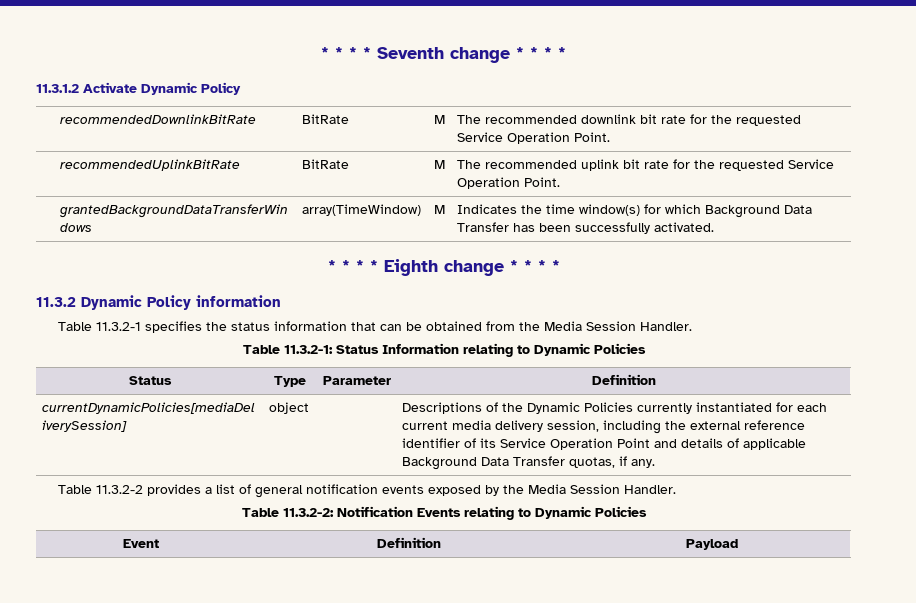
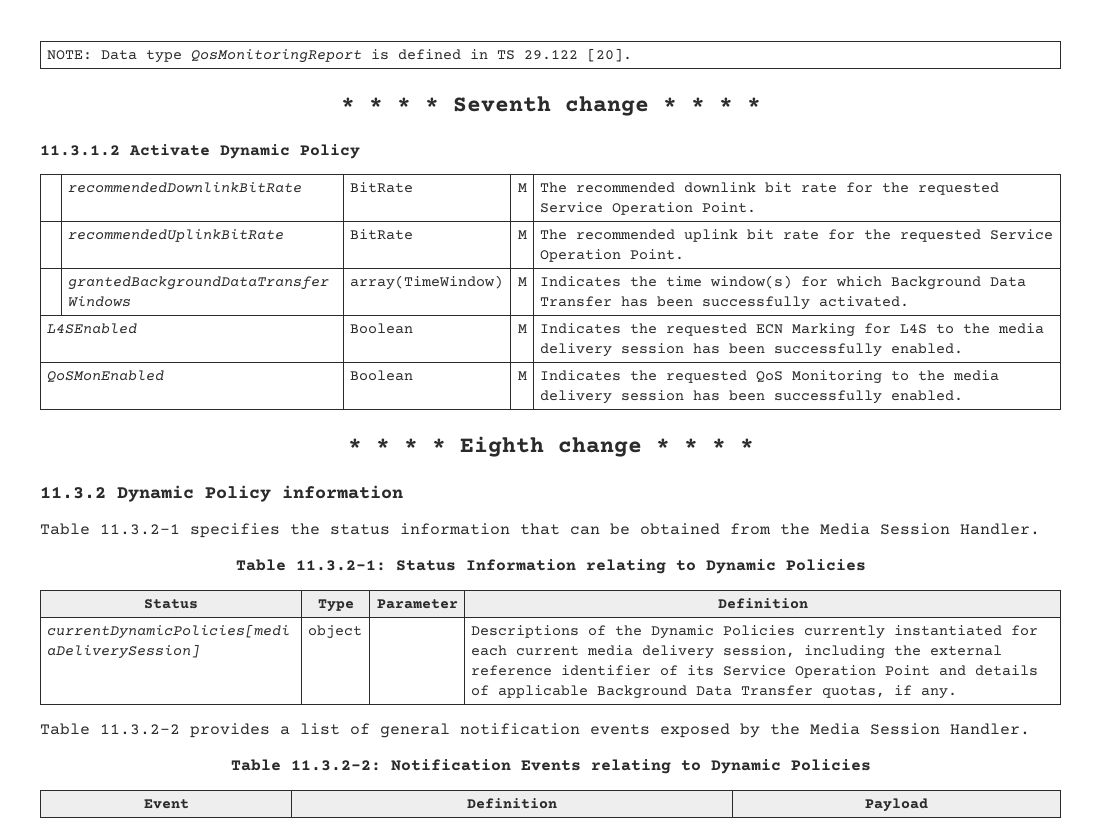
+ NOTE: Data type QosMonitoringReport is defined in TS 29.122 [20].
+ L4SEnabled | Boolean | M | Indicates the requested ECN Marking for L4S to the media delivery session has been successfully enabled.
+ QoSMonEnabled | Boolean | M | Indicates the requested QoS Monitoring to the media delivery session has been successfully enabled.

